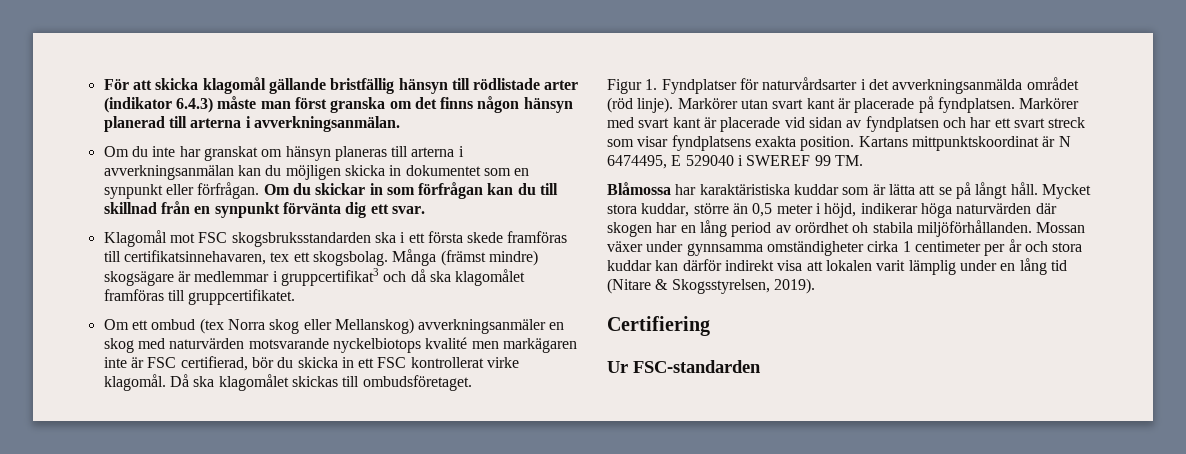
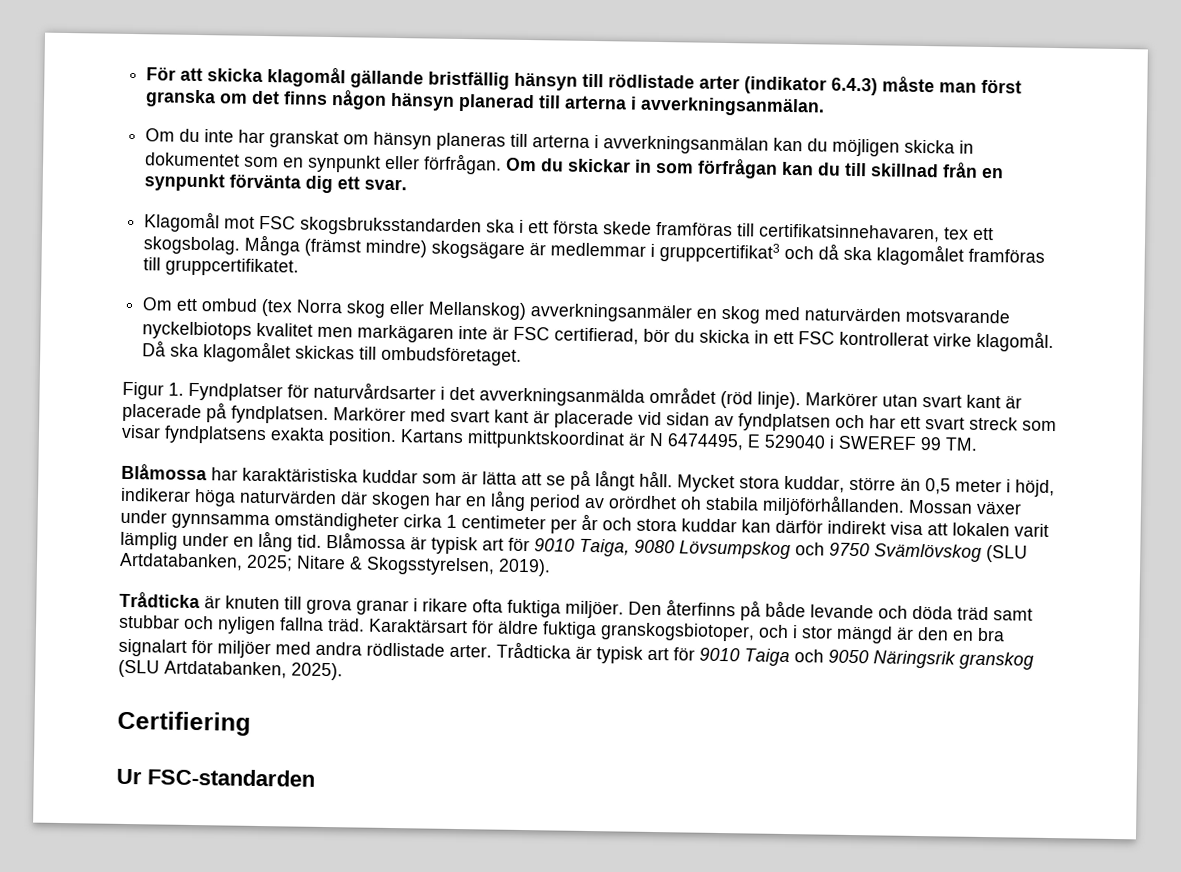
- Om ett ombud (tex Norra skog eller Mellanskog) avverkningsanmäler en skog med naturvärden motsvarande nyckelbiotops kvalité men markägaren inte är FSC certifierad, bör du skicka in ett FSC kontrollerat virke klagomål.
+ Om ett ombud (tex Norra skog eller Mellanskog) avverkningsanmäler en skog med naturvärden motsvarande nyckelbiotops kvalitet men markägaren inte är FSC certifierad, bör du skicka in ett FSC kontrollerat virke klagomål.
- Mossan växer under gynnsamma omständigheter cirka 1 centimeter per år och stora kuddar kan därför indirekt visa att lokalen varit lämplig under en lång tid (Nitare & Skogsstyrelsen, 2019).
+ Mossan växer under gynnsamma omständigheter cirka 1 centimeter per år och stora kuddar kan därför indirekt visa att lokalen varit lämplig under en lång tid. Blåmossa är typisk art för 9010 Taiga, 9080 Lövsumpskog och 9750 Svämlövskog (SLU Artdatabanken, 2025; Nitare & Skogsstyrelsen, 2019).
+ Trådticka är knuten till grova granar i rikare ofta fuktiga miljöer. Den återfinns på både levande och döda träd samt stubbar och nyligen fallna träd. Karaktärsart för äldre fuktiga granskogsbiotoper, och i stor mängd är den en bra signalart för miljöer med andra rödlistade arter. Trådticka är typisk art för 9010 Taiga och 9050 Näringsrik granskog (SLU Artdatabanken, 2025).

